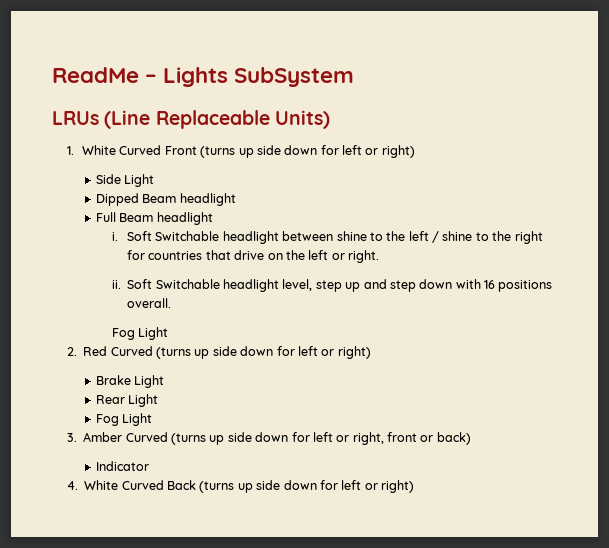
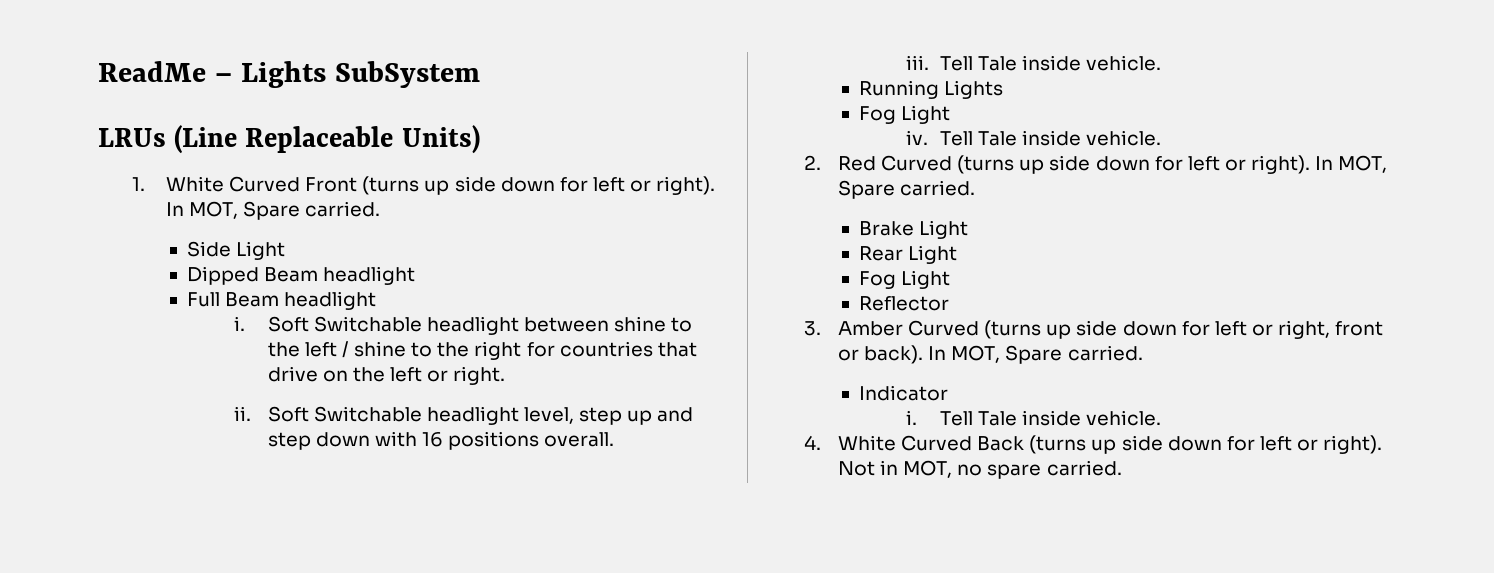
- 1. White Curved Front (turns up side down for left or right)
+ 1. White Curved Front (turns up side down for left or right). In MOT, Spare carried.
  Soft Switchable headlight level, step up and step down with 16 positions overall.
+ iii. Tell Tale inside vehicle.
+ Running Lights
  Fog Light
+ iv. Tell Tale inside vehicle.
- 2. Red Curved (turns up side down for left or right)
+ 2. Red Curved (turns up side down for left or right). In MOT, Spare carried.
+ Reflector
- 3. Amber Curved (turns up side down for left or right, front or back)
+ 3. Amber Curved (turns up side down for left or right, front or back). In MOT, Spare carried.
  Indicator
+ i. Tell Tale inside vehicle.
- 4. White Curved Back (turns up side down for left or right)
+ 4. White Curved Back (turns up side down for left or right). Not in MOT, no spare carried.

